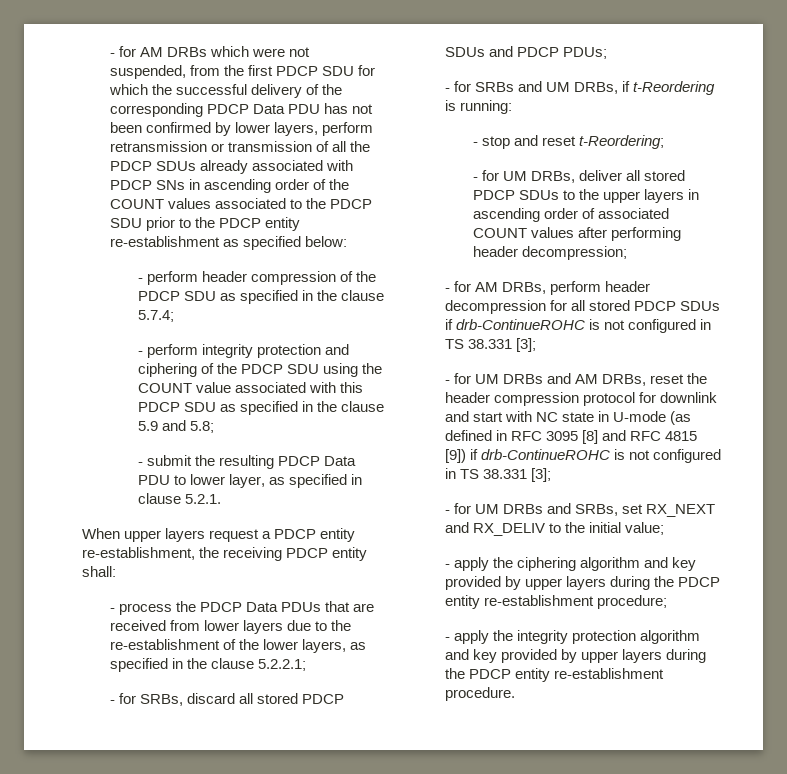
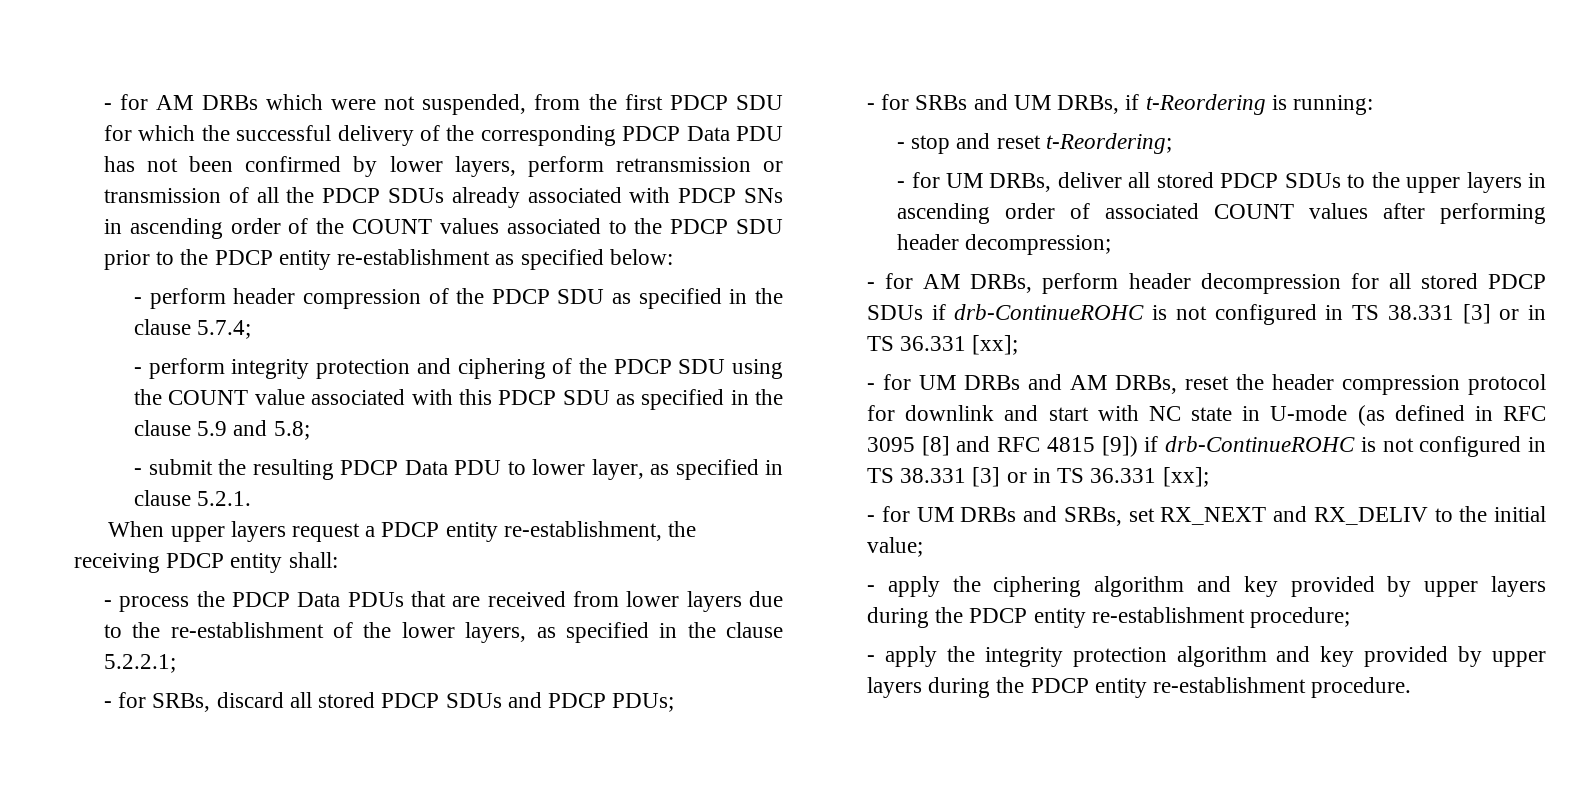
- - for AM DRBs, perform header decompression for all stored PDCP SDUs if drb-ContinueROHC is not configured in TS 38.331 [3];
+ - for AM DRBs, perform header decompression for all stored PDCP SDUs if drb-ContinueROHC is not configured in TS 38.331 [3] or in TS 36.331 [xx];
- - for UM DRBs and AM DRBs, reset the header compression protocol for downlink and start with NC state in U-mode (as defined in RFC 3095 [8] and RFC 4815 [9]) if drb-ContinueROHC is not configured in TS 38.331 [3];
+ - for UM DRBs and AM DRBs, reset the header compression protocol for downlink and start with NC state in U-mode (as defined in RFC 3095 [8] and RFC 4815 [9]) if drb-ContinueROHC is not configured in TS 38.331 [3] or in TS 36.331 [xx];

